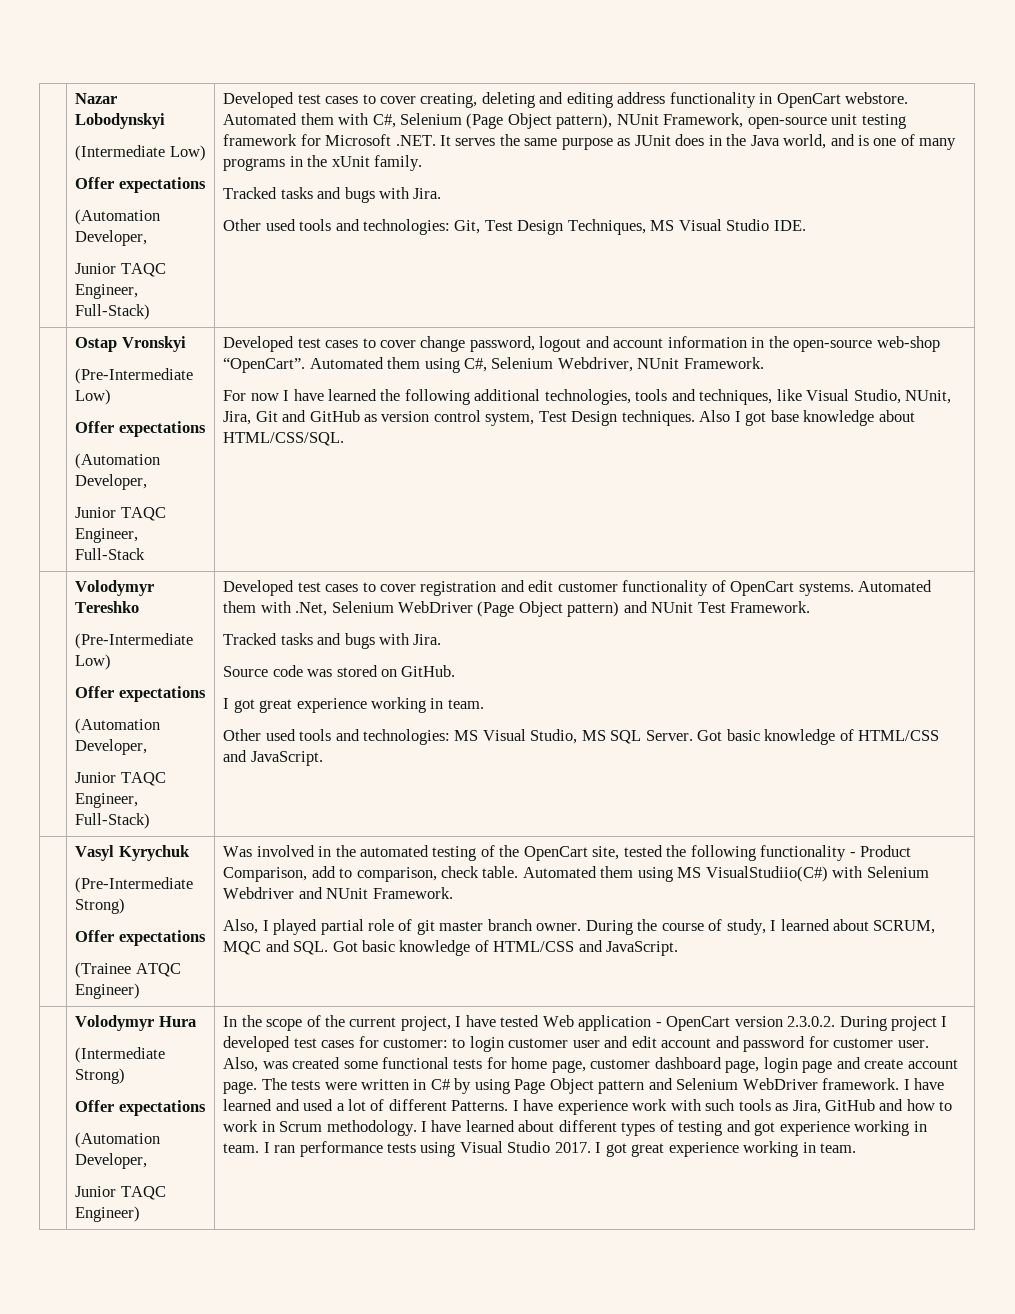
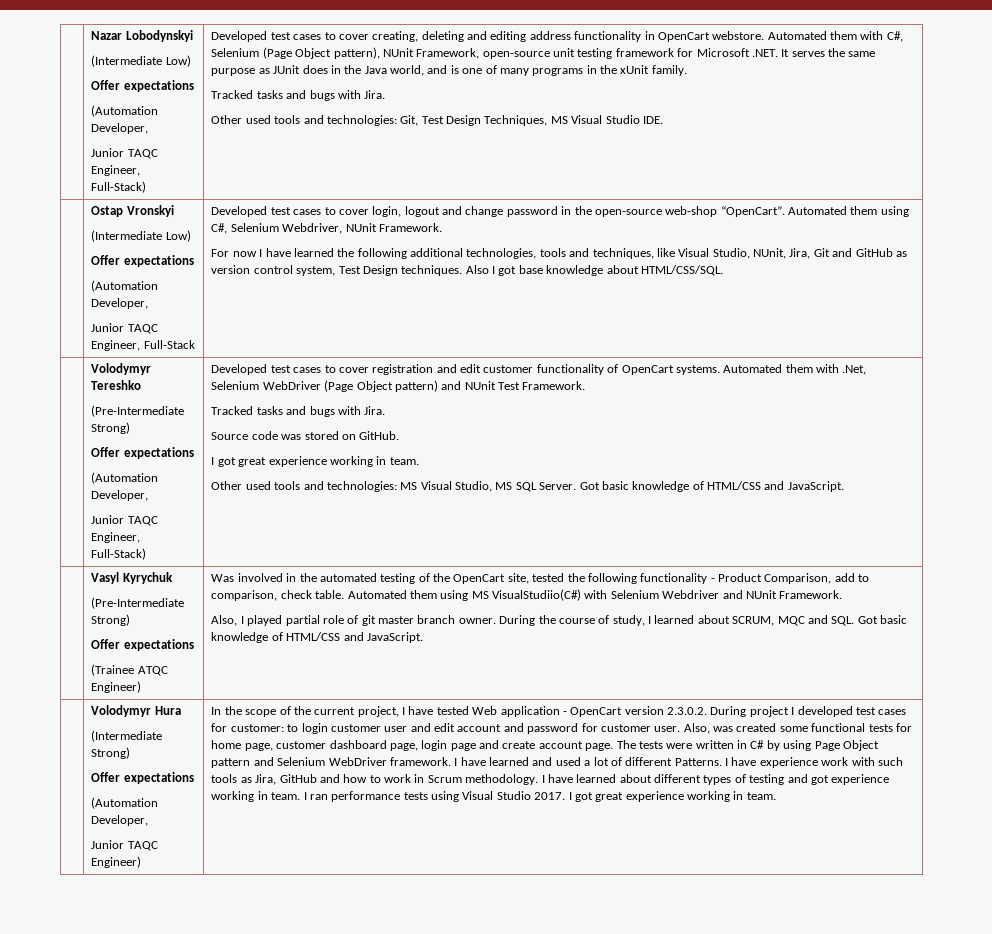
  Ostap Vronskyi
- (Pre-Intermediate Low)
+ (Intermediate Low)
- Developed test cases to cover change password, logout and account information in the open-source web-shop “OpenCart”.
+ Developed test cases to cover login, logout and change password in the open-source web-shop “OpenCart”.
  Volodymyr Tereshko
- (Pre-Intermediate Low)
+ (Pre-Intermediate Strong)

